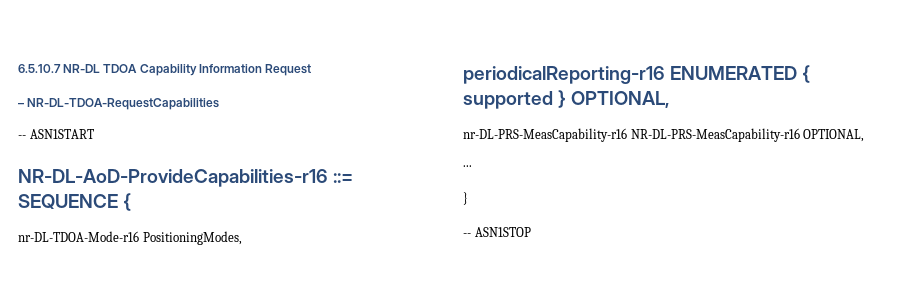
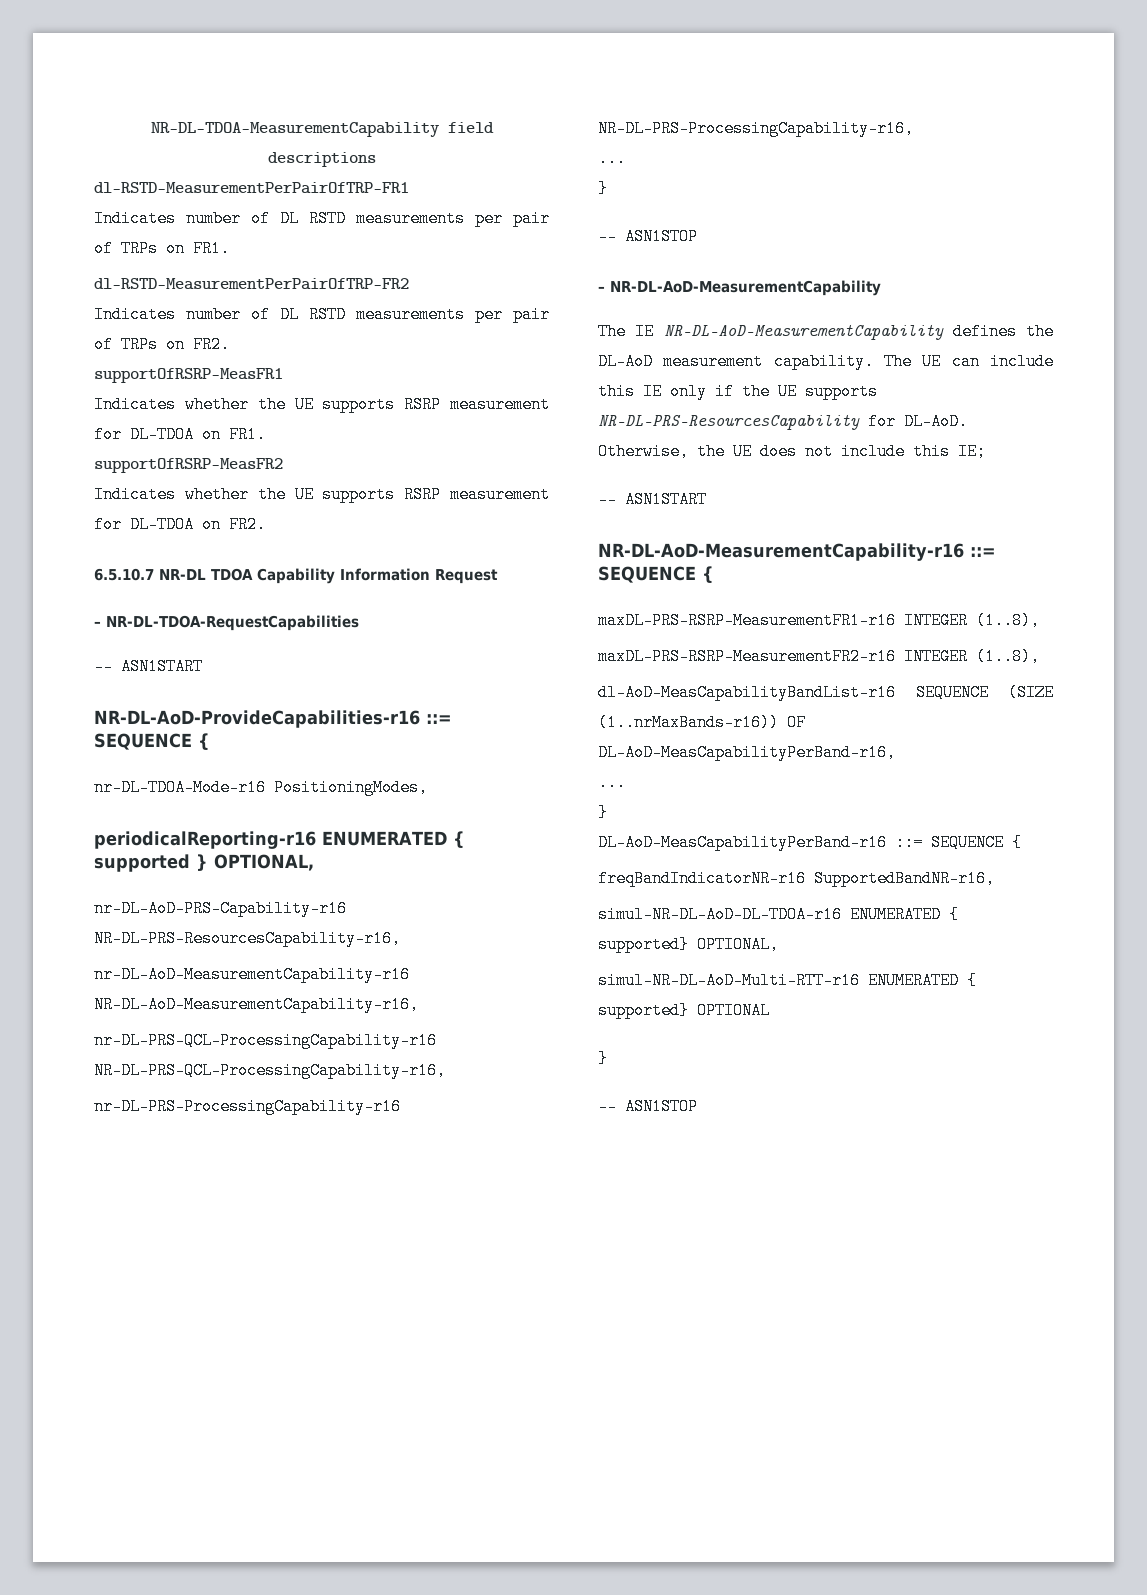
+ NR-DL-TDOA-MeasurementCapability field descriptions
+ dl-RSTD-MeasurementPerPairOfTRP-FR1
+ Indicates number of DL RSTD measurements per pair of TRPs on FR1.
+ dl-RSTD-MeasurementPerPairOfTRP-FR2
+ Indicates number of DL RSTD measurements per pair of TRPs on FR2.
+ supportOfRSRP-MeasFR1
+ Indicates whether the UE supports RSRP measurement for DL-TDOA on FR1.
+ supportOfRSRP-MeasFR2
+ Indicates whether the UE supports RSRP measurement for DL-TDOA on FR2.
- nr-DL-PRS-MeasCapability-r16 NR-DL-PRS-MeasCapability-r16 OPTIONAL,
+ nr-DL-AoD-PRS-Capability-r16 NR-DL-PRS-ResourcesCapability-r16,
+ nr-DL-AoD-MeasurementCapability-r16 NR-DL-AoD-MeasurementCapability-r16,
+ nr-DL-PRS-QCL-ProcessingCapability-r16 NR-DL-PRS-QCL-ProcessingCapability-r16,
+ nr-DL-PRS-ProcessingCapability-r16 NR-DL-PRS-ProcessingCapability-r16,
  ...
+ }
+ -- ASN1STOP
+ – NR-DL-AoD-MeasurementCapability
+ The IE NR-DL-AoD-MeasurementCapability defines the DL-AoD measurement capability. The UE can include this IE only if the UE supports NR-DL-PRS-ResourcesCapability for DL-AoD. Otherwise, the UE does not include this IE;
+ -- ASN1START
+ NR-DL-AoD-MeasurementCapability-r16 ::= SEQUENCE {
+ maxDL-PRS-RSRP-MeasurementFR1-r16 INTEGER (1..8),
+ maxDL-PRS-RSRP-MeasurementFR2-r16 INTEGER (1..8),
+ dl-AoD-MeasCapabilityBandList-r16 SEQUENCE (SIZE (1..nrMaxBands-r16)) OF DL-AoD-MeasCapabilityPerBand-r16,
+ ...
+ }
+ DL-AoD-MeasCapabilityPerBand-r16 ::= SEQUENCE {
+ freqBandIndicatorNR-r16 SupportedBandNR-r16,
+ simul-NR-DL-AoD-DL-TDOA-r16 ENUMERATED { supported} OPTIONAL,
+ simul-NR-DL-AoD-Multi-RTT-r16 ENUMERATED { supported} OPTIONAL

